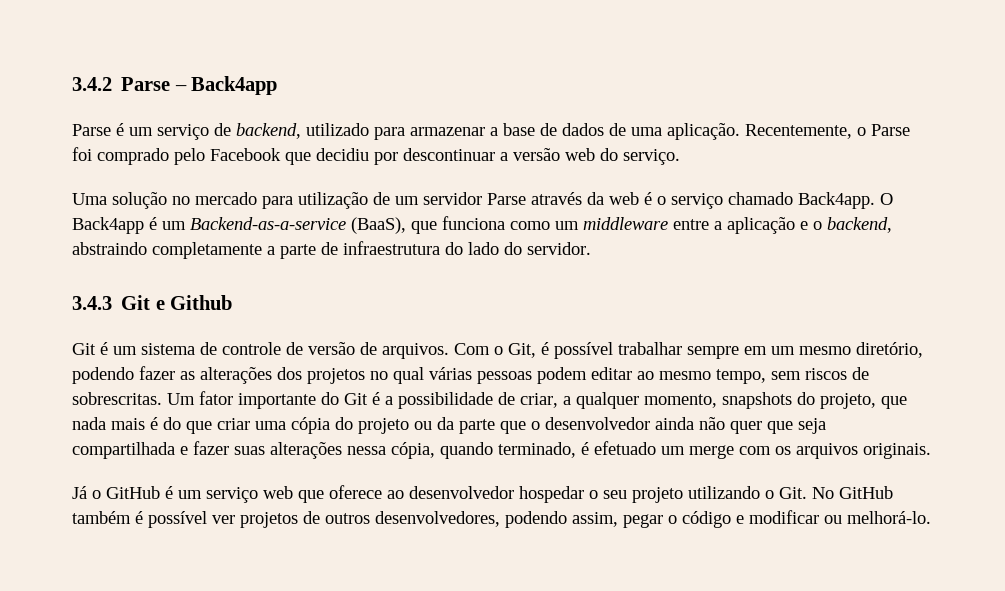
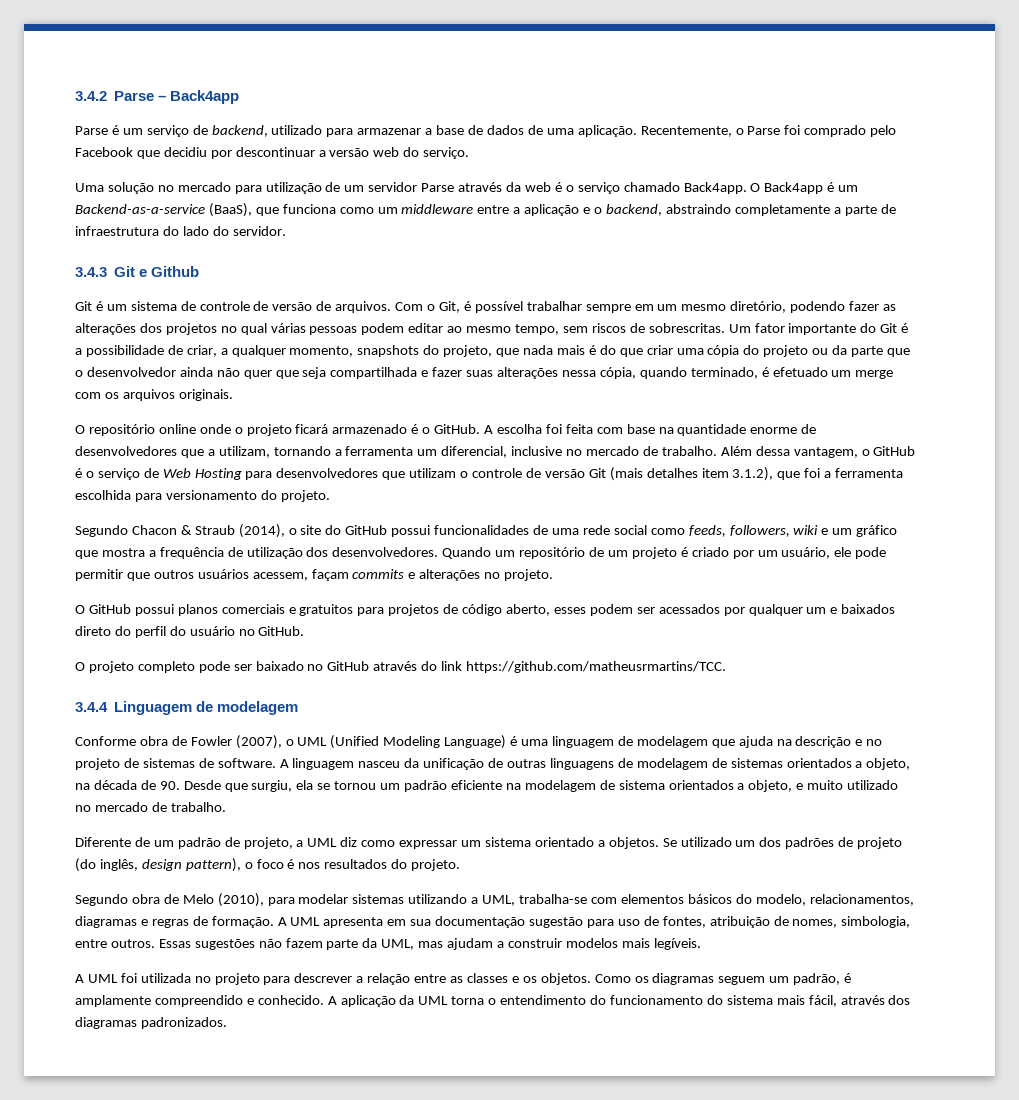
- Já o GitHub é um serviço web que oferece ao desenvolvedor hospedar o seu projeto utilizando o Git. No GitHub também é possível ver projetos de outros desenvolvedores, podendo assim, pegar o código e modificar ou melhorá-lo.
+ O repositório online onde o projeto ficará armazenado é o GitHub. A escolha foi feita com base na quantidade enorme de desenvolvedores que a utilizam, tornando a ferramenta um diferencial, inclusive no mercado de trabalho. Além dessa vantagem, o GitHub é o serviço de Web Hosting para desenvolvedores que utilizam o controle de versão Git (mais detalhes item 3.1.2), que foi a ferramenta escolhida para versionamento do projeto.
+ Segundo Chacon & Straub (2014), o site do GitHub possui funcionalidades de uma rede social como feeds, followers, wiki e um gráfico que mostra a frequência de utilização dos desenvolvedores. Quando um repositório de um projeto é criado por um usuário, ele pode permitir que outros usuários acessem, façam commits e alterações no projeto.
+ O GitHub possui planos comerciais e gratuitos para projetos de código aberto, esses podem ser acessados por qualquer um e baixados direto do perfil do usuário no GitHub.
+ O projeto completo pode ser baixado no GitHub através do link https://github.com/matheusrmartins/TCC.
+ 3.4.4 Linguagem de modelagem
+ Conforme obra de Fowler (2007), o UML (Unified Modeling Language) é uma linguagem de modelagem que ajuda na descrição e no projeto de sistemas de software. A linguagem nasceu da unificação de outras linguagens de modelagem de sistemas orientados a objeto, na década de 90. Desde que surgiu, ela se tornou um padrão eficiente na modelagem de sistema orientados a objeto, e muito utilizado no mercado de trabalho.
+ Diferente de um padrão de projeto, a UML diz como expressar um sistema orientado a objetos. Se utilizado um dos padrões de projeto (do inglês, design pattern), o foco é nos resultados do projeto.
+ Segundo obra de Melo (2010), para modelar sistemas utilizando a UML, trabalha-se com elementos básicos do modelo, relacionamentos, diagramas e regras de formação. A UML apresenta em sua documentação sugestão para uso de fontes, atribuição de nomes, simbologia, entre outros. Essas sugestões não fazem parte da UML, mas ajudam a construir modelos mais legíveis.
+ A UML foi utilizada no projeto para descrever a relação entre as classes e os objetos. Como os diagramas seguem um padrão, é amplamente compreendido e conhecido. A aplicação da UML torna o entendimento do funcionamento do sistema mais fácil, através dos diagramas padronizados.

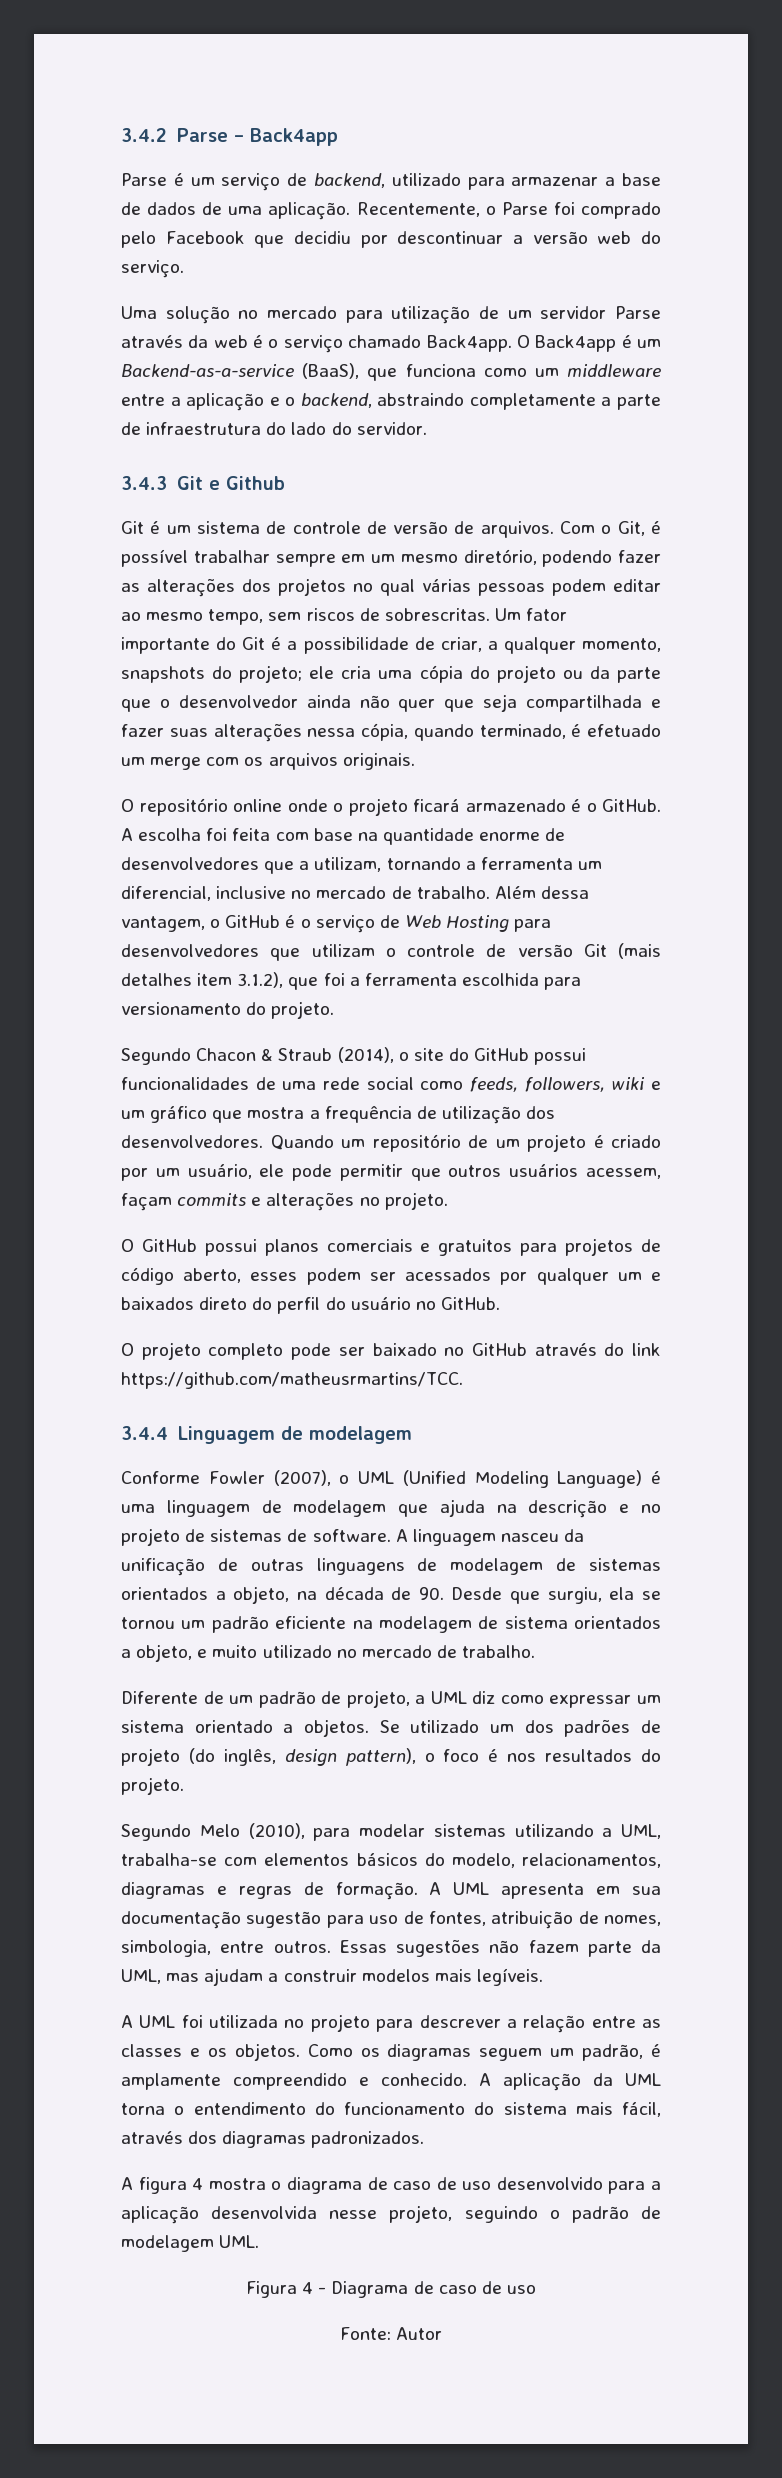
- Um fator importante do Git é a possibilidade de criar, a qualquer momento, snapshots do projeto, que nada mais é do que criar uma cópia do projeto ou da parte que o desenvolvedor ainda não quer que seja compartilhada e fazer suas alterações nessa cópia, quando terminado, é efetuado um merge com os arquivos originais.
+ Um fator importante do Git é a possibilidade de criar, a qualquer momento, snapshots do projeto; ele cria uma cópia do projeto ou da parte que o desenvolvedor ainda não quer que seja compartilhada e fazer suas alterações nessa cópia, quando terminado, é efetuado um merge com os arquivos originais.
- Conforme obra de Fowler (2007), o UML (Unified Modeling Language) é uma linguagem de modelagem que ajuda na descrição e no projeto de sistemas de software.
+ Conforme Fowler (2007), o UML (Unified Modeling Language) é uma linguagem de modelagem que ajuda na descrição e no projeto de sistemas de software.
- Segundo obra de Melo (2010), para modelar sistemas utilizando a UML, trabalha-se com elementos básicos do modelo, relacionamentos, diagramas e regras de formação.
+ Segundo Melo (2010), para modelar sistemas utilizando a UML, trabalha-se com elementos básicos do modelo, relacionamentos, diagramas e regras de formação.
+ A figura 4 mostra o diagrama de caso de uso desenvolvido para a aplicação desenvolvida nesse projeto, seguindo o padrão de modelagem UML.
+ Figura 4 - Diagrama de caso de uso
+ Fonte: Autor

